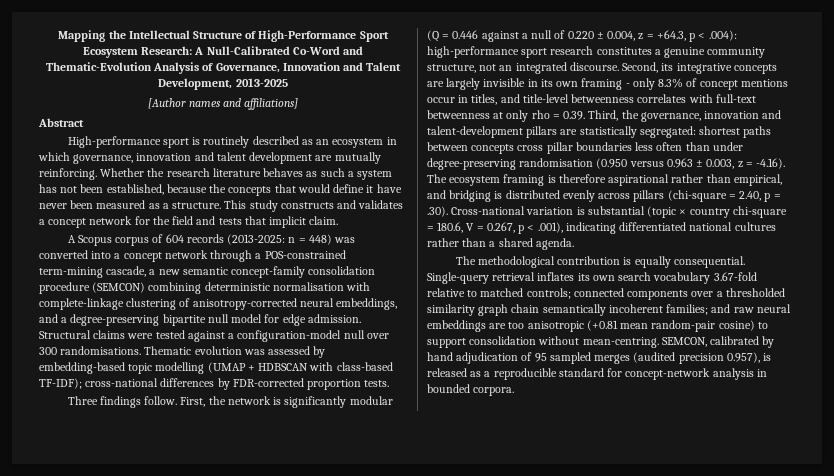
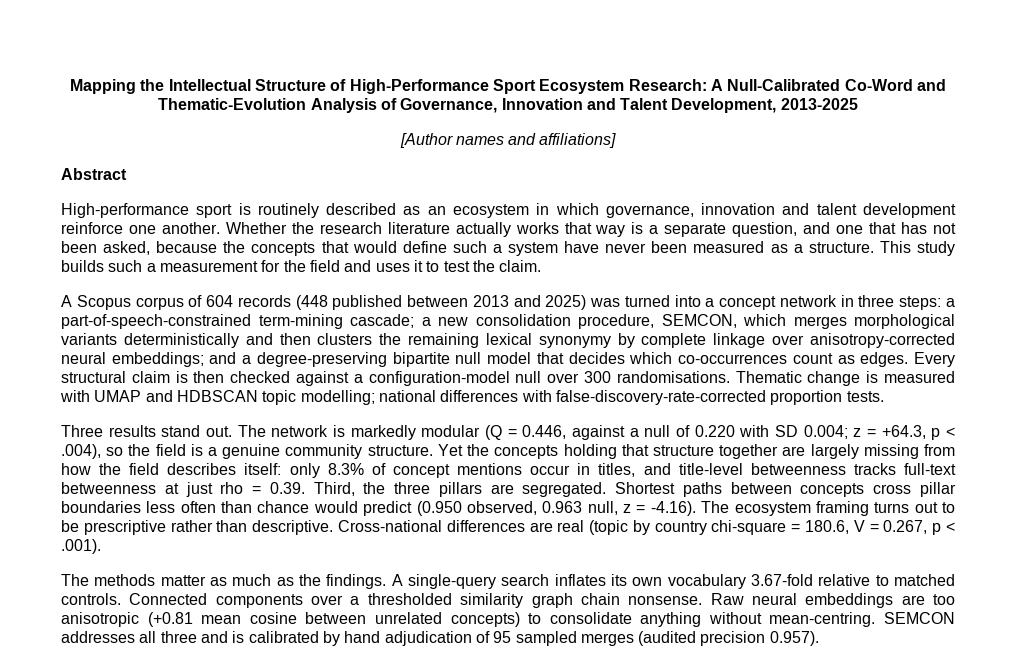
- High-performance sport is routinely described as an ecosystem in which governance, innovation and talent development are mutually reinforcing.
+ High-performance sport is routinely described as an ecosystem in which governance, innovation and talent development reinforce one another.
- Whether the research literature behaves as such a system has not been established, because the concepts that would define it have never been measured as a structure.
+ Whether the research literature actually works that way is a separate question, and one that has not been asked, because the concepts that would define such a system have never been measured as a structure.
- This study constructs and validates a concept network for the field and tests that implicit claim.
+ This study builds such a measurement for the field and uses it to test the claim.
- A Scopus corpus of 604 records (2013-2025: n = 448) was converted into a concept network through a POS-constrained term-mining cascade, a new semantic concept-family consolidation procedure (SEMCON) combining deterministic normalisation with complete-linkage clustering of anisotropy-corrected neural embeddings, and a degree-preserving bipartite null model for edge admission. Structural claims were tested against a configuration-model null over 300 randomisations.
+ A Scopus corpus of 604 records (448 published between 2013 and 2025) was turned into a concept network in three steps: a part-of-speech-constrained term-mining cascade; a new consolidation procedure, SEMCON, which merges morphological variants deterministically and then clusters the remaining lexical synonymy by complete linkage over anisotropy-corrected neural embeddings; and a degree-preserving bipartite null model that decides which co-occurrences count as edges. Every structural claim is then checked against a configuration-model null over 300 randomisations.
- Thematic evolution was assessed by embedding-based topic modelling (UMAP + HDBSCAN with class-based TF-IDF); cross-national differences by FDR-corrected proportion tests.
+ Thematic change is measured with UMAP and HDBSCAN topic modelling; national differences with false-discovery-rate-corrected proportion tests.
- Three findings follow. First, the network is significantly modular (Q = 0.446 against a null of 0.220 ± 0.004, z = +64.3, p < .004): high-performance sport research constitutes a genuine community structure, not an integrated discourse. Second, its integrative concepts are largely invisible in its own framing - only 8.3% of concept mentions occur in titles, and title-level betweenness correlates with full-text betweenness at only rho = 0.39. Third, the governance, innovation and talent-development pillars are statistically segregated: shortest paths between concepts cross pillar boundaries less often than under degree-preserving randomisation (0.950 versus 0.963 ± 0.003, z = -4.16). The ecosystem framing is therefore aspirational rather than empirical, and bridging is distributed evenly across pillars (chi-square = 2.40, p = .30). Cross-national variation is substantial (topic × country chi-square = 180.6, V = 0.267, p < .001), indicating differentiated national cultures rather than a shared agenda.
- The methodological contribution is equally consequential. Single-query retrieval inflates its own search vocabulary 3.67-fold relative to matched controls; connected components over a thresholded similarity graph chain semantically incoherent families; and raw neural embeddings are too anisotropic (+0.81 mean random-pair cosine) to support consolidation without mean-centring. SEMCON, calibrated by hand adjudication of 95 sampled merges (audited precision 0.957), is released as a reproducible standard for concept-network analysis in bounded corpora.
+ Three results stand out. The network is markedly modular (Q = 0.446, against a null of 0.220 with SD 0.004; z = +64.3, p < .004), so the field is a genuine community structure. Yet the concepts holding that structure together are largely missing from how the field describes itself: only 8.3% of concept mentions occur in titles, and title-level betweenness tracks full-text betweenness at just rho = 0.39. Third, the three pillars are segregated. Shortest paths between concepts cross pillar boundaries less often than chance would predict (0.950 observed, 0.963 null, z = -4.16). The ecosystem framing turns out to be prescriptive rather than descriptive. Cross-national differences are real (topic by country chi-square = 180.6, V = 0.267, p < .001).
+ The methods matter as much as the findings. A single-query search inflates its own vocabulary 3.67-fold relative to matched controls. Connected components over a thresholded similarity graph chain nonsense. Raw neural embeddings are too anisotropic (+0.81 mean cosine between unrelated concepts) to consolidate anything without mean-centring. SEMCON addresses all three and is calibrated by hand adjudication of 95 sampled merges (audited precision 0.957).

